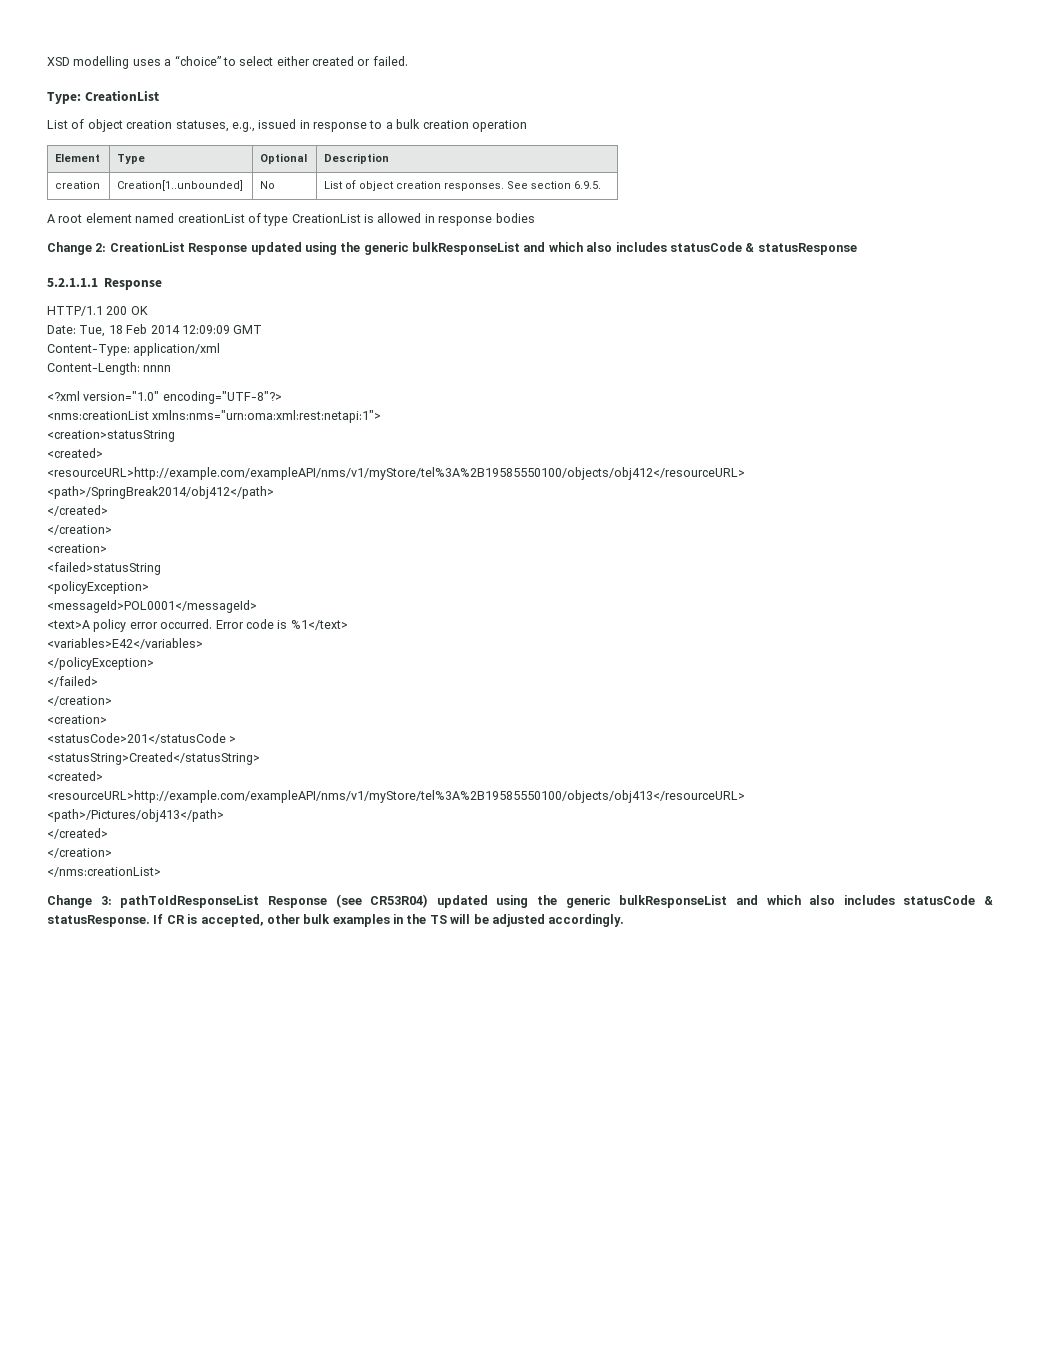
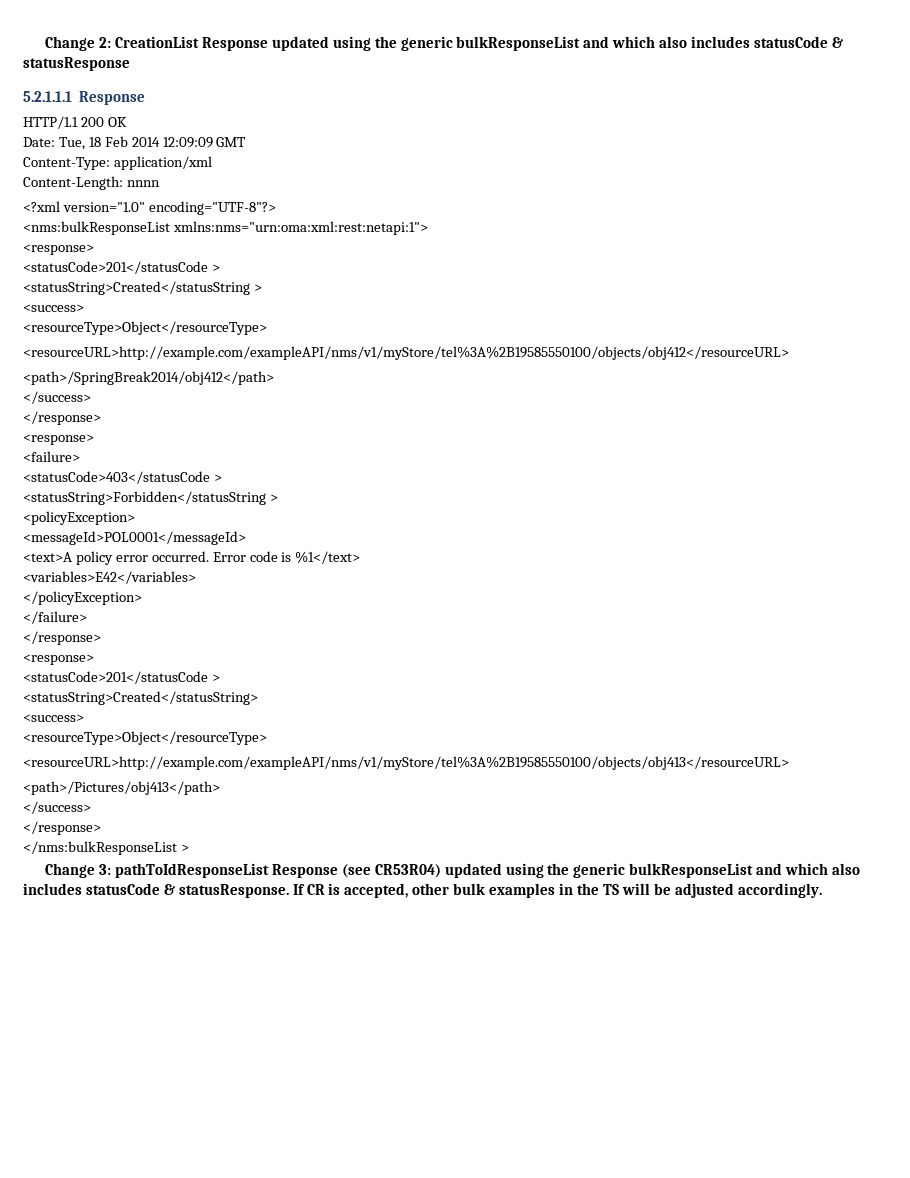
- XSD modelling uses a “choice” to select either created or failed.
- Type: CreationList
- List of object creation statuses, e.g., issued in response to a bulk creation operation
- Element | Type | Optional | Description
- creation | Creation[1..unbounded] | No | List of object creation responses. See section 6.9.5.
- A root element named creationList of type CreationList is allowed in response bodies
- <nms:creationList xmlns:nms="urn:oma:xml:rest:netapi:1">
- <creation>statusString
- <created>
+ <nms:bulkResponseList xmlns:nms="urn:oma:xml:rest:netapi:1">
+ <response>
+ <statusCode>201</statusCode >
+ <statusString>Created</statusString >
+ <success>
+ <resourceType>Object</resourceType>
  <resourceURL>http://example.com/exampleAPI/nms/v1/myStore/tel%3A%2B19585550100/objects/obj412</resourceURL>
  <path>/SpringBreak2014/obj412</path>
- </created>
- </creation>
- <creation>
- <failed>statusString
+ </success>
+ </response>
+ <response>
+ <failure>
+ <statusCode>403</statusCode >
+ <statusString>Forbidden</statusString >
- </failed>
- </creation>
- <creation>
+ </failure>
+ </response>
+ <response>
  <statusString>Created</statusString>
- <created>
+ <success>
+ <resourceType>Object</resourceType>
  <path>/Pictures/obj413</path>
- </created>
- </creation>
- </nms:creationList>
+ </success>
+ </response>
+ </nms:bulkResponseList >

